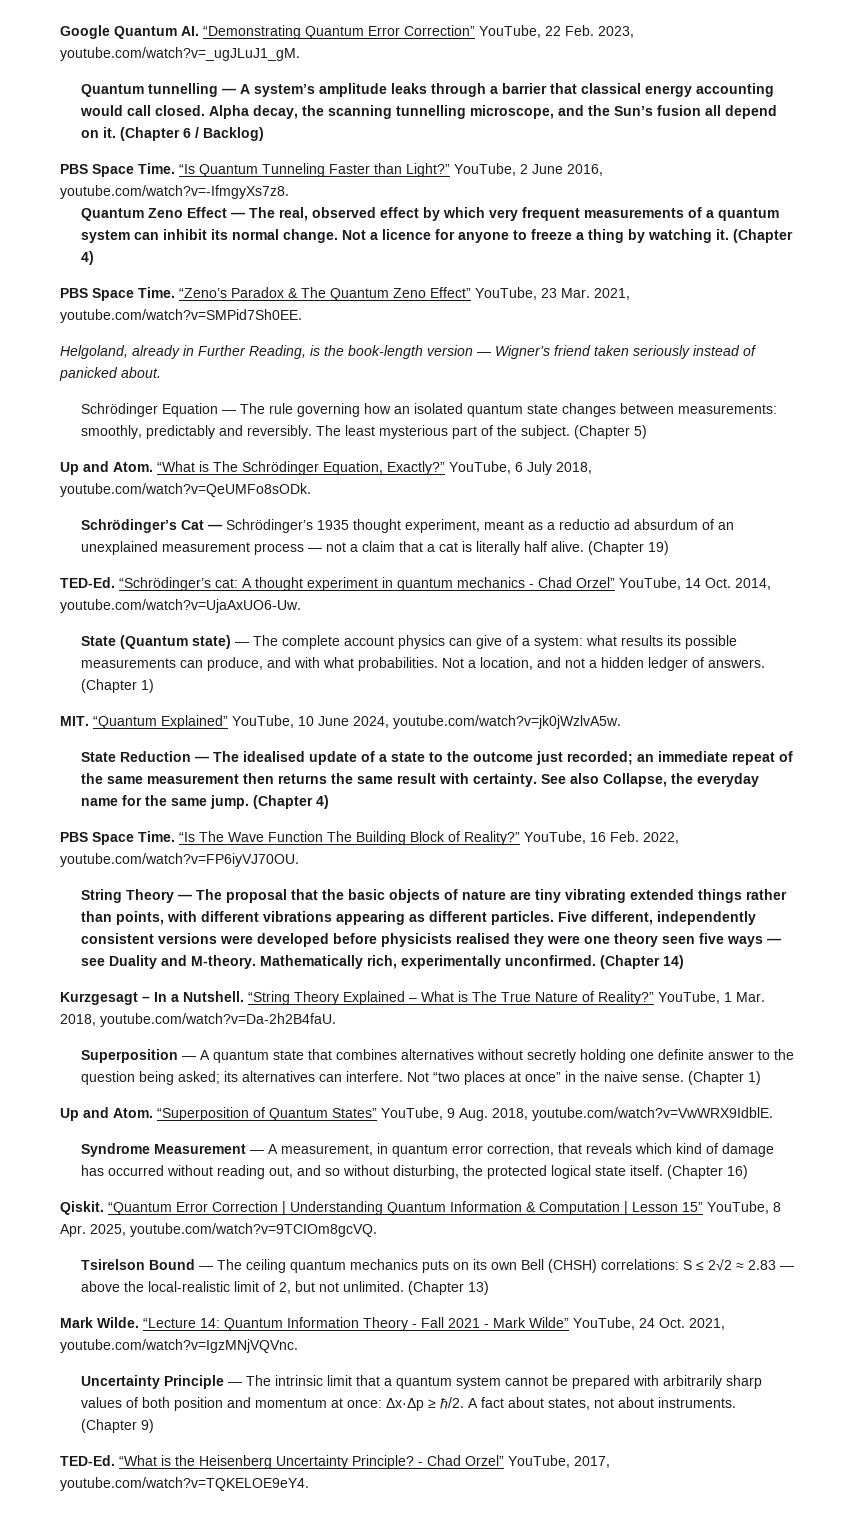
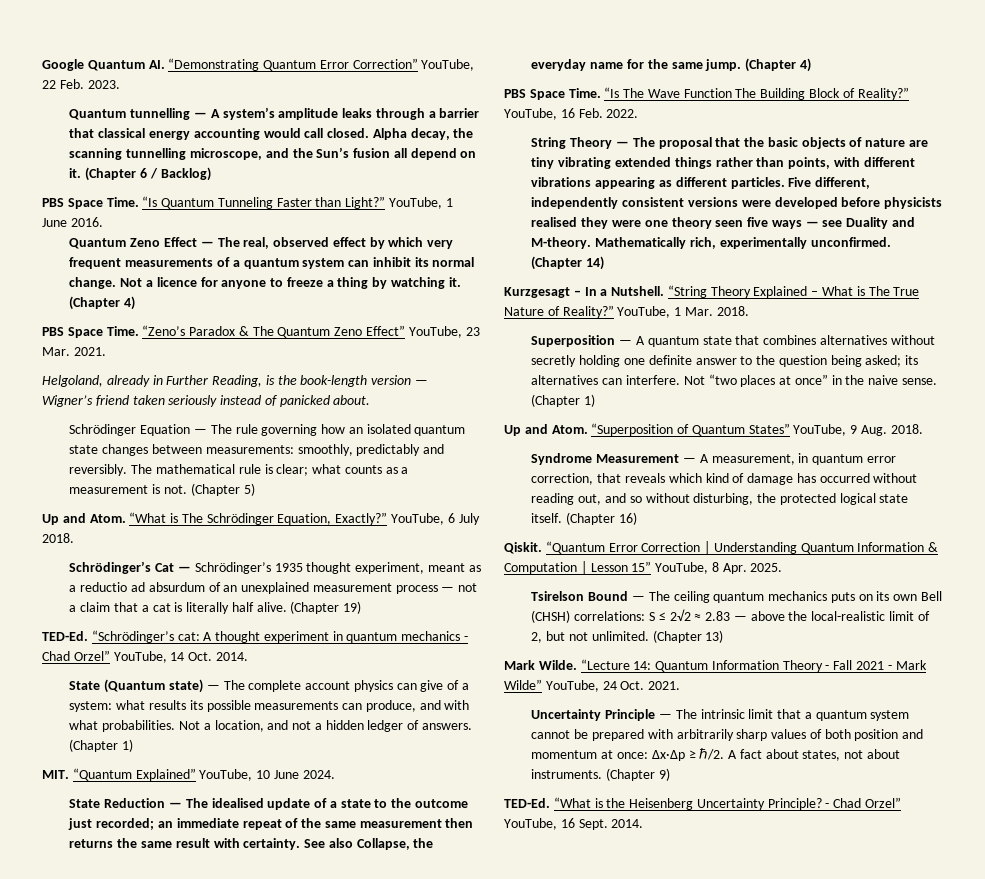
- Google Quantum AI. “Demonstrating Quantum Error Correction” YouTube, 22 Feb. 2023, youtube.com/watch?v=_ugJLuJ1_gM.
+ Google Quantum AI. “Demonstrating Quantum Error Correction” YouTube, 22 Feb. 2023.
- YouTube, 2 June 2016, youtube.com/watch?v=-IfmgyXs7z8.
+ YouTube, 1 June 2016.
- “Zeno’s Paradox & The Quantum Zeno Effect” YouTube, 23 Mar. 2021, youtube.com/watch?v=SMPid7Sh0EE.
+ “Zeno’s Paradox & The Quantum Zeno Effect” YouTube, 23 Mar. 2021.
- The least mysterious part of the subject.
+ The mathematical rule is clear; what counts as a measurement is not.
- YouTube, 6 July 2018, youtube.com/watch?v=QeUMFo8sODk.
+ YouTube, 6 July 2018.
- “Schrödinger’s cat: A thought experiment in quantum mechanics - Chad Orzel” YouTube, 14 Oct. 2014, youtube.com/watch?v=UjaAxUO6-Uw.
+ “Schrödinger’s cat: A thought experiment in quantum mechanics - Chad Orzel” YouTube, 14 Oct. 2014.
- MIT. “Quantum Explained” YouTube, 10 June 2024, youtube.com/watch?v=jk0jWzlvA5w.
+ MIT. “Quantum Explained” YouTube, 10 June 2024.
- YouTube, 16 Feb. 2022, youtube.com/watch?v=FP6iyVJ70OU.
+ YouTube, 16 Feb. 2022.
- YouTube, 1 Mar. 2018, youtube.com/watch?v=Da-2h2B4faU.
+ YouTube, 1 Mar. 2018.
- “Superposition of Quantum States” YouTube, 9 Aug. 2018, youtube.com/watch?v=VwWRX9IdblE.
+ “Superposition of Quantum States” YouTube, 9 Aug. 2018.
- “Quantum Error Correction | Understanding Quantum Information & Computation | Lesson 15” YouTube, 8 Apr. 2025, youtube.com/watch?v=9TCIOm8gcVQ.
+ “Quantum Error Correction | Understanding Quantum Information & Computation | Lesson 15” YouTube, 8 Apr. 2025.
- “Lecture 14: Quantum Information Theory - Fall 2021 - Mark Wilde” YouTube, 24 Oct. 2021, youtube.com/watch?v=IgzMNjVQVnc.
+ “Lecture 14: Quantum Information Theory - Fall 2021 - Mark Wilde” YouTube, 24 Oct. 2021.
- - Chad Orzel” YouTube, 2017, youtube.com/watch?v=TQKELOE9eY4.
+ - Chad Orzel” YouTube, 16 Sept. 2014.

